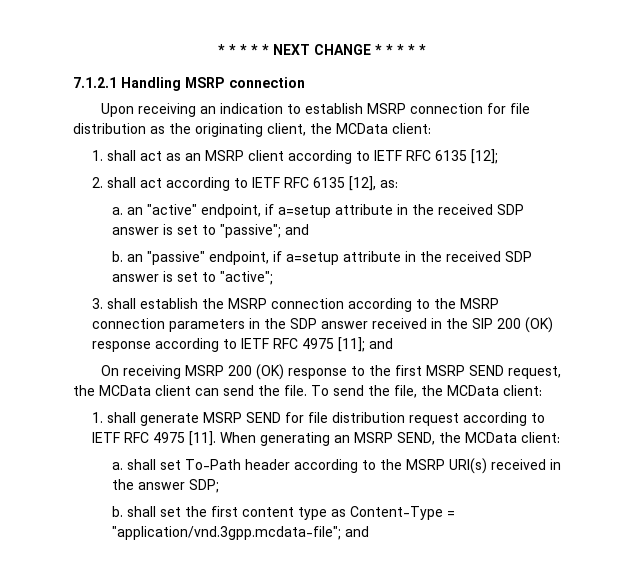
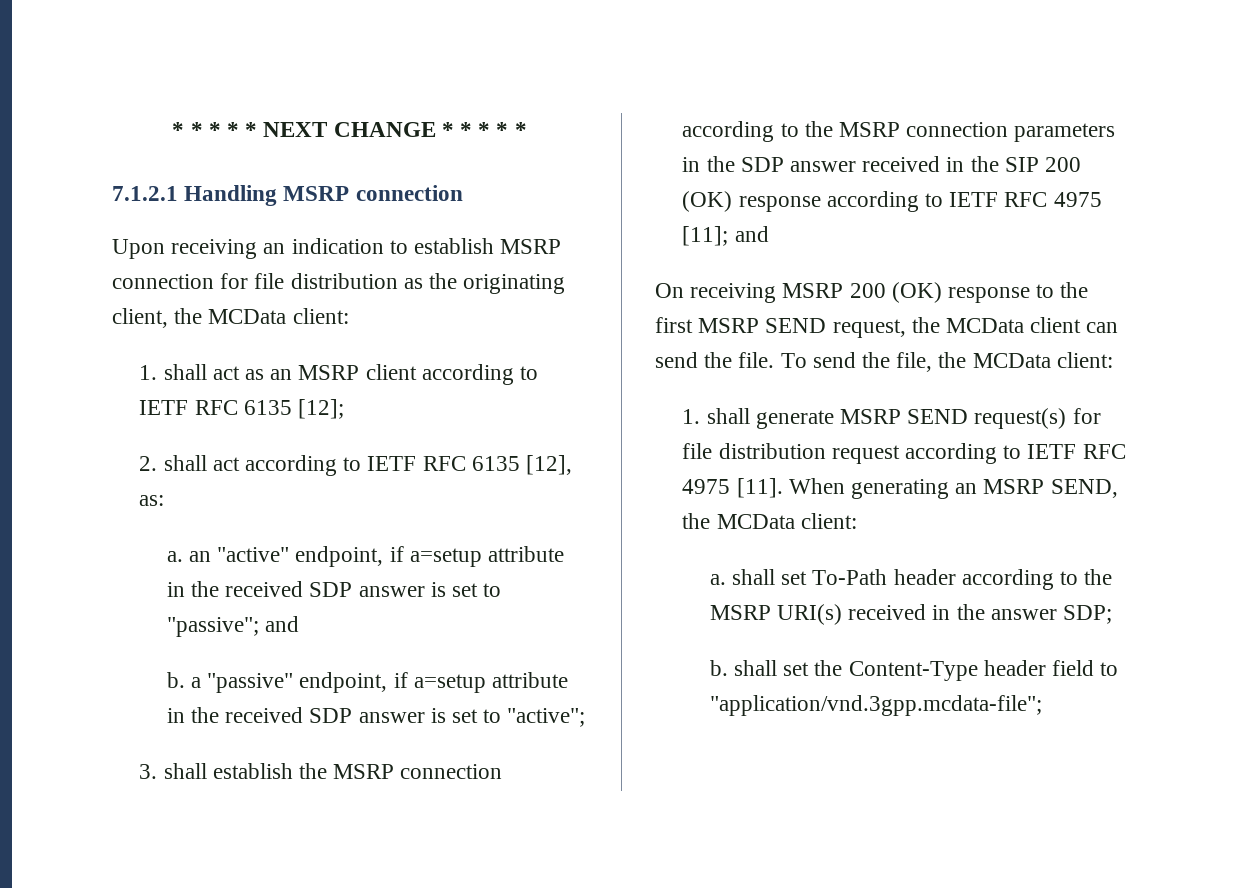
- b. an "passive" endpoint, if a=setup attribute in the received SDP answer is set to "active";
+ b. a "passive" endpoint, if a=setup attribute in the received SDP answer is set to "active";
- 1. shall generate MSRP SEND for file distribution request according to IETF RFC 4975 [11].
+ 1. shall generate MSRP SEND request(s) for file distribution request according to IETF RFC 4975 [11].
- b. shall set the first content type as Content-Type = "application/vnd.3gpp.mcdata-file"; and
+ b. shall set the Content-Type header field to "application/vnd.3gpp.mcdata-file";

